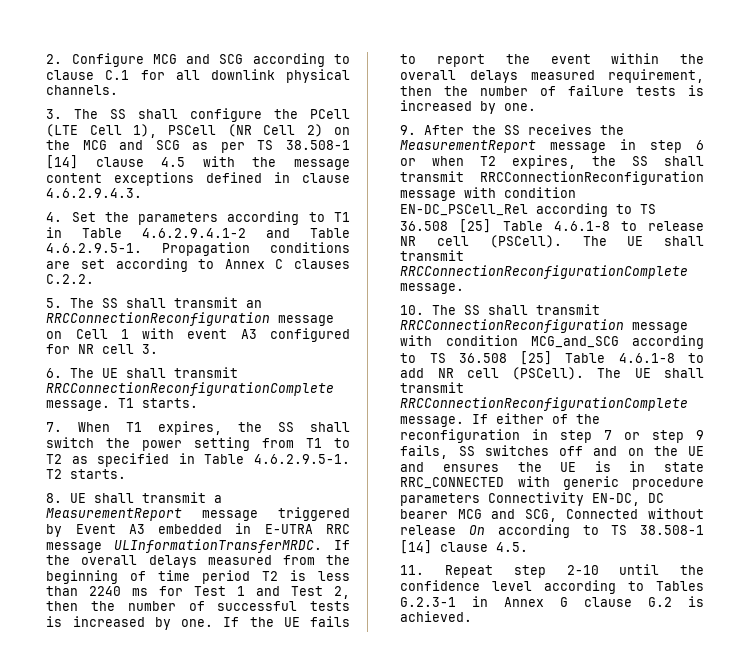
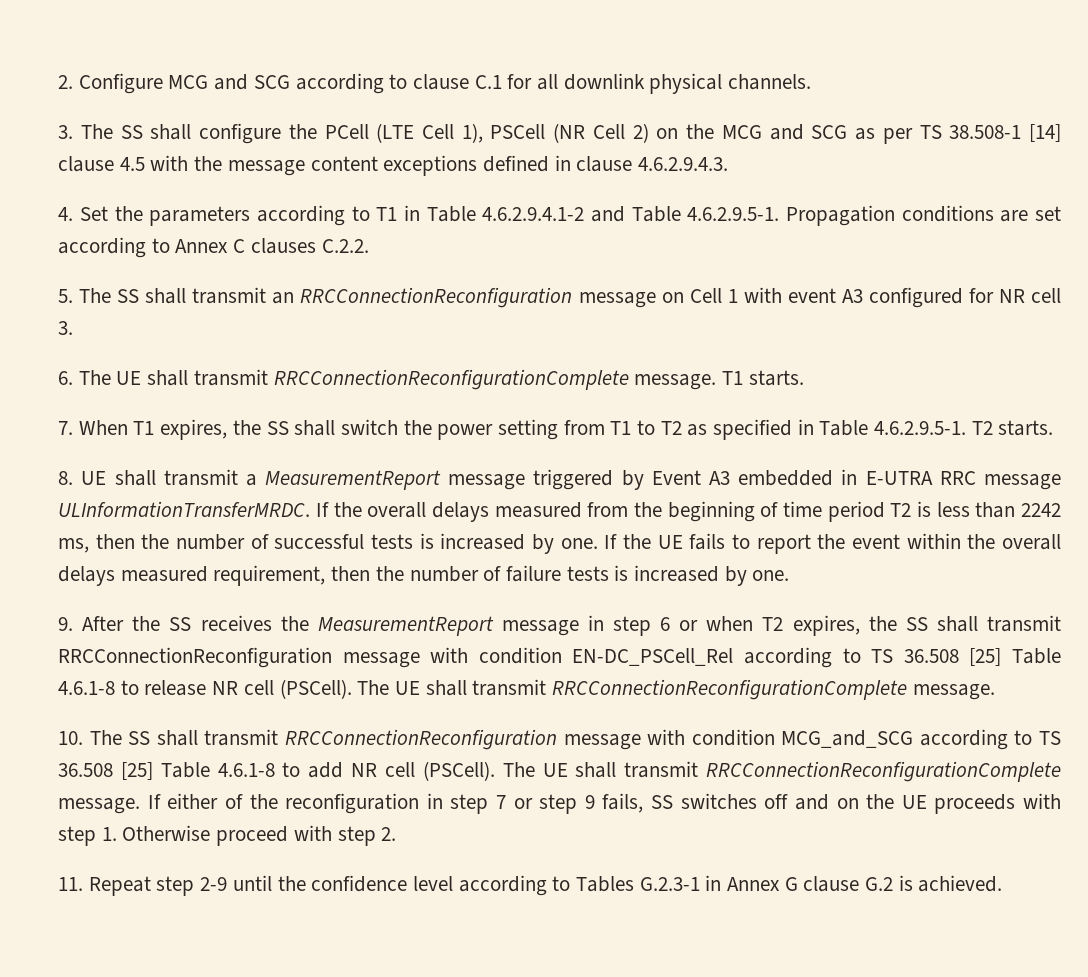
- If the overall delays measured from the beginning of time period T2 is less than 2240 ms for Test 1 and Test 2, then the number of successful tests is increased by one.
+ If the overall delays measured from the beginning of time period T2 is less than 2242 ms, then the number of successful tests is increased by one.
- If either of the reconfiguration in step 7 or step 9 fails, SS switches off and on the UE and ensures the UE is in state RRC_CONNECTED with generic procedure parameters Connectivity EN-DC, DC bearer MCG and SCG, Connected without release On according to TS 38.508-1 [14] clause 4.5.
+ If either of the reconfiguration in step 7 or step 9 fails, SS switches off and on the UE proceeds with step 1. Otherwise proceed with step 2.
- 11. Repeat step 2-10 until the confidence level according to Tables G.2.3-1 in Annex G clause G.2 is achieved.
+ 11. Repeat step 2-9 until the confidence level according to Tables G.2.3-1 in Annex G clause G.2 is achieved.

